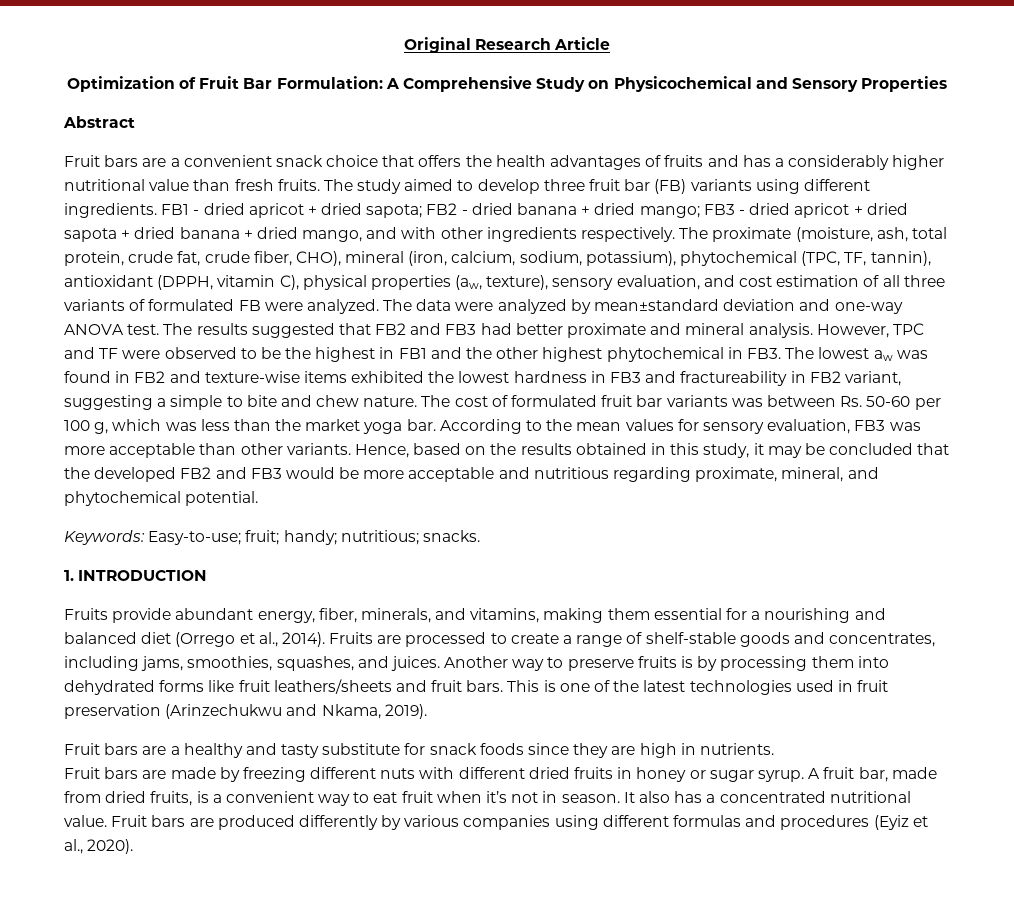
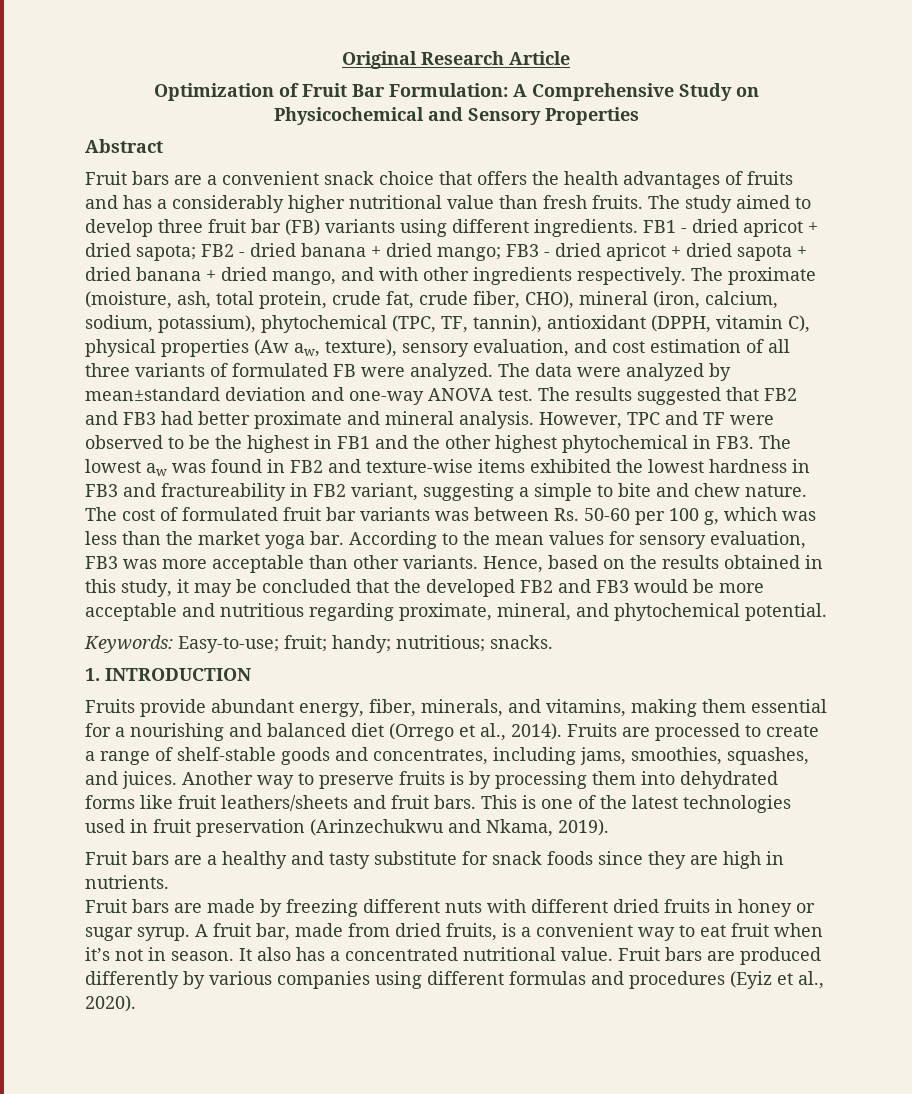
- The proximate (moisture, ash, total protein, crude fat, crude fiber, CHO), mineral (iron, calcium, sodium, potassium), phytochemical (TPC, TF, tannin), antioxidant (DPPH, vitamin C), physical properties (aw, texture), sensory evaluation, and cost estimation of all three variants of formulated FB were analyzed.
+ The proximate (moisture, ash, total protein, crude fat, crude fiber, CHO), mineral (iron, calcium, sodium, potassium), phytochemical (TPC, TF, tannin), antioxidant (DPPH, vitamin C), physical properties (Aw aw, texture), sensory evaluation, and cost estimation of all three variants of formulated FB were analyzed.

